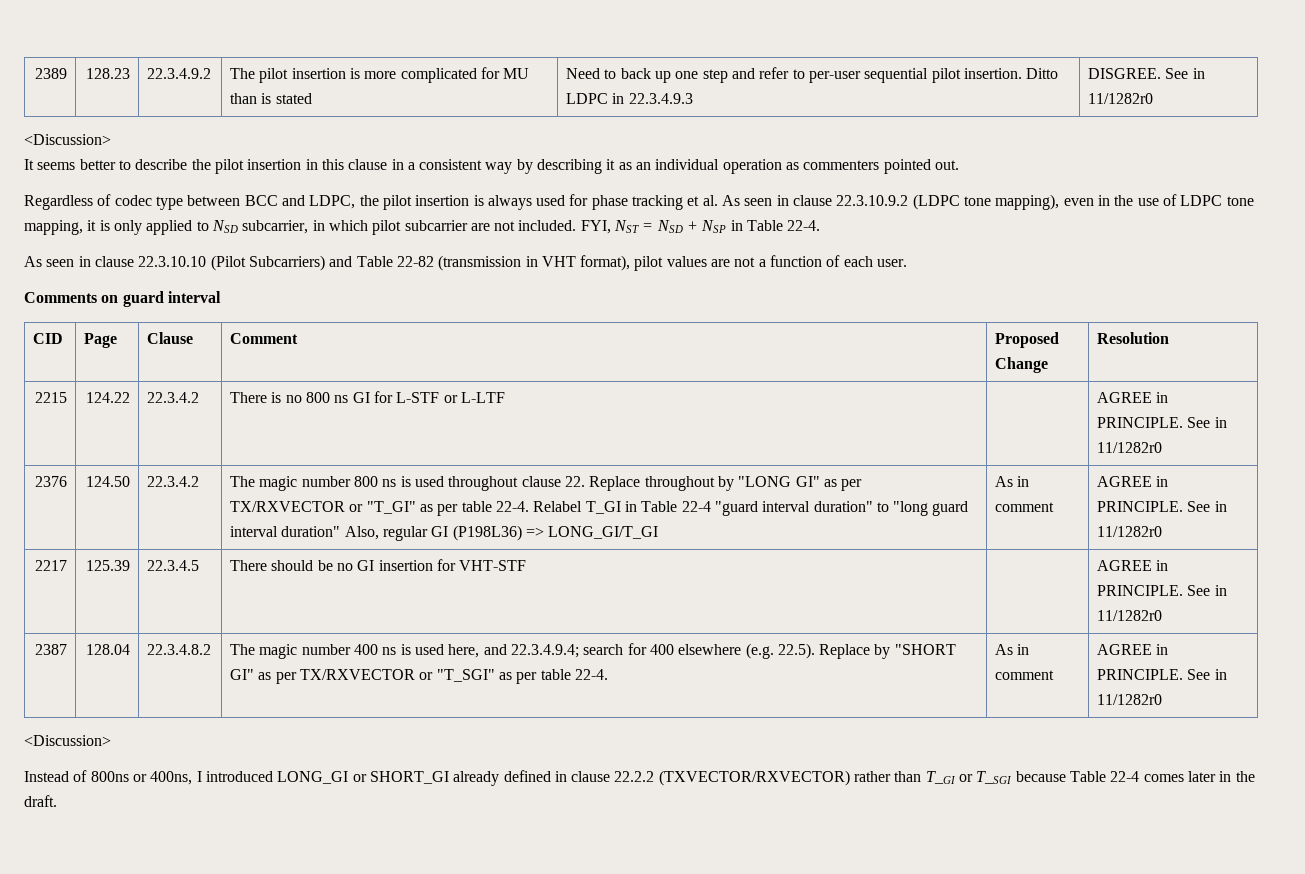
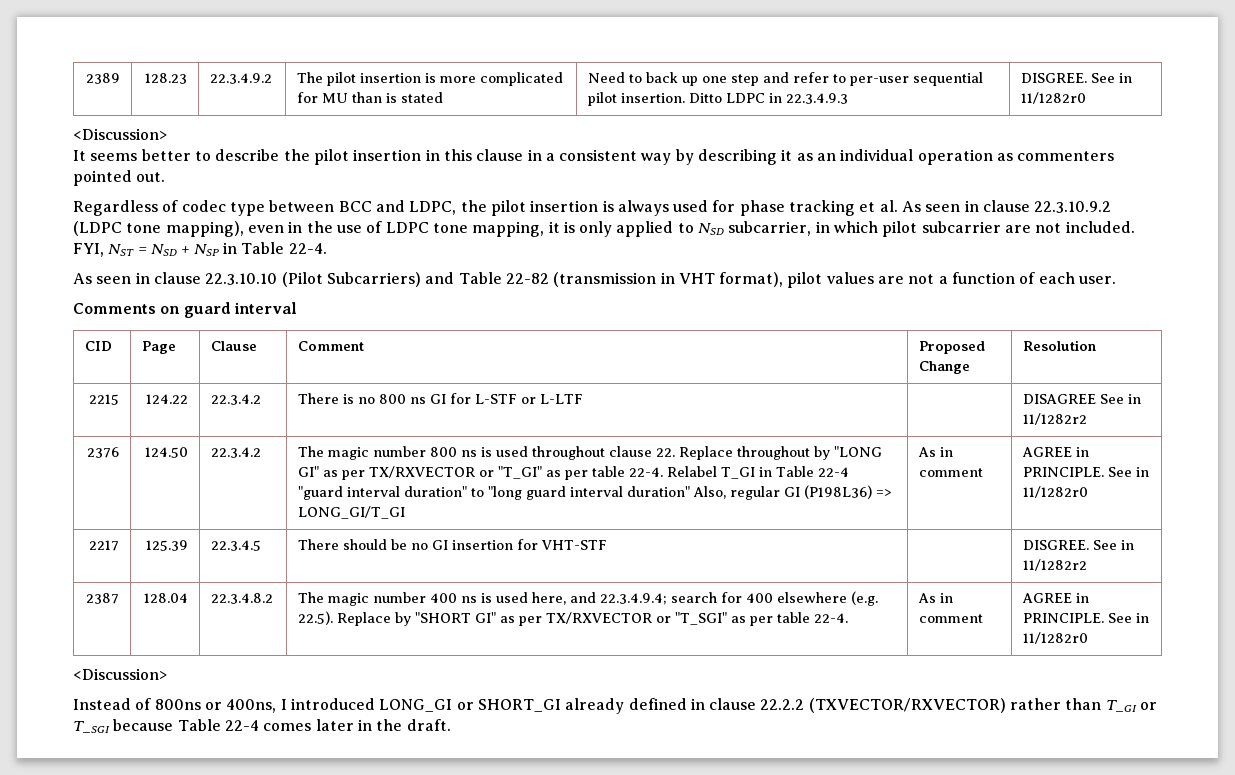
- 2215 | 124.22 | 22.3.4.2 | There is no 800 ns GI for L-STF or L-LTF | | AGREE in PRINCIPLE. See in 11/1282r0
+ 2215 | 124.22 | 22.3.4.2 | There is no 800 ns GI for L-STF or L-LTF | | DISAGREE See in 11/1282r2
- 2217 | 125.39 | 22.3.4.5 | There should be no GI insertion for VHT-STF | | AGREE in PRINCIPLE. See in 11/1282r0
+ 2217 | 125.39 | 22.3.4.5 | There should be no GI insertion for VHT-STF | | DISGREE. See in 11/1282r2

